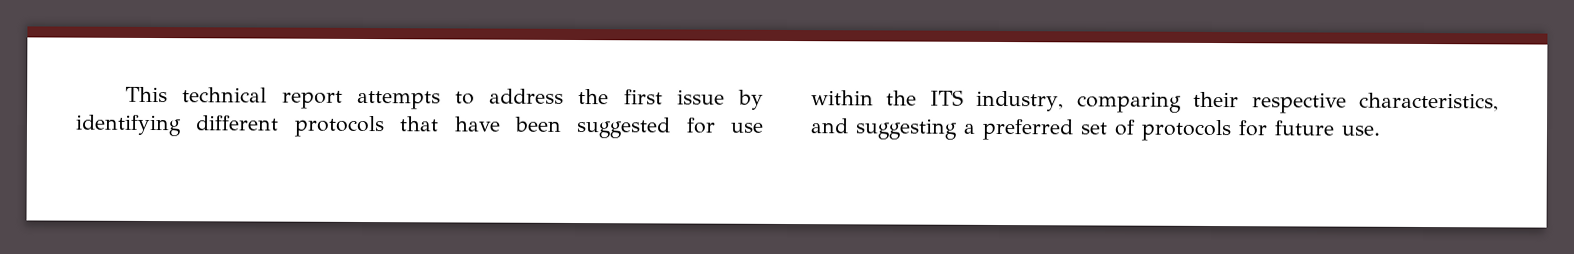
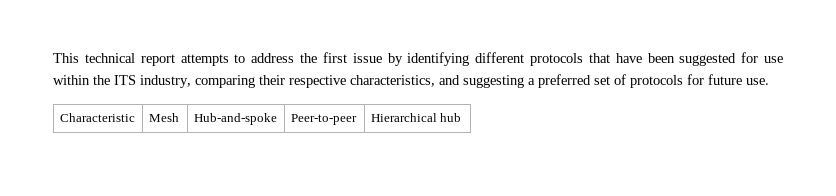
+ Characteristic | Mesh | Hub-and-spoke | Peer-to-peer | Hierarchical hub

